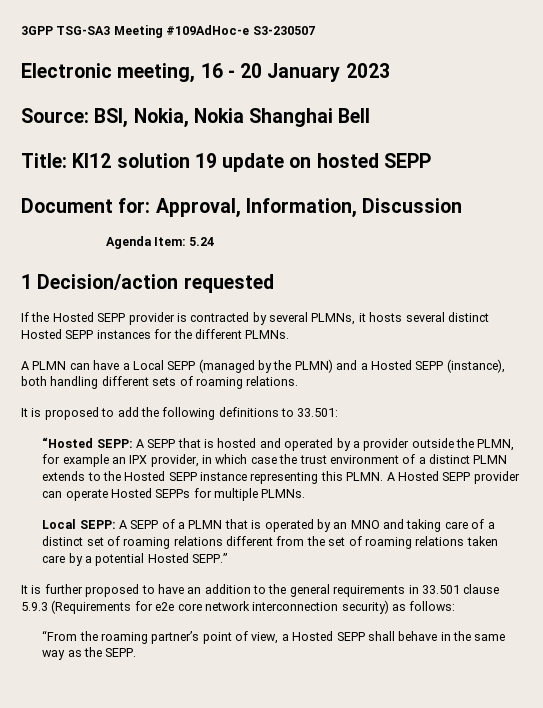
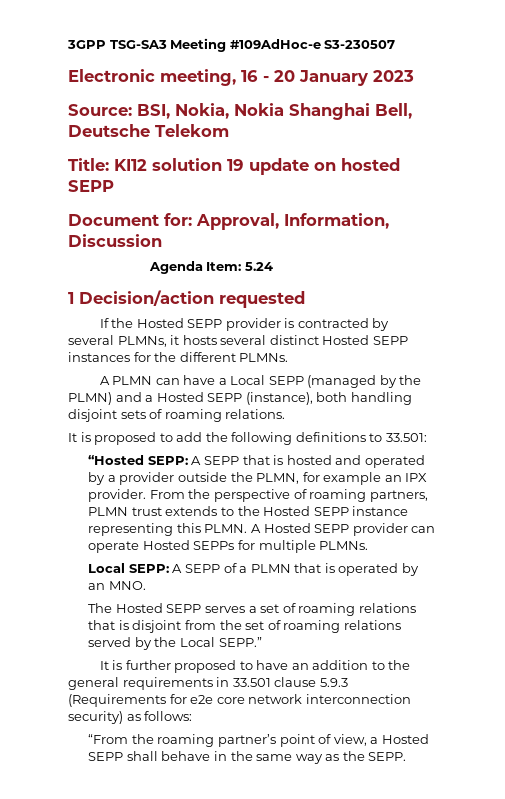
- Source: BSI, Nokia, Nokia Shanghai Bell
+ Source: BSI, Nokia, Nokia Shanghai Bell, Deutsche Telekom
- A PLMN can have a Local SEPP (managed by the PLMN) and a Hosted SEPP (instance), both handling different sets of roaming relations.
+ A PLMN can have a Local SEPP (managed by the PLMN) and a Hosted SEPP (instance), both handling disjoint sets of roaming relations.
- “Hosted SEPP: A SEPP that is hosted and operated by a provider outside the PLMN, for example an IPX provider, in which case the trust environment of a distinct PLMN extends to the Hosted SEPP instance representing this PLMN.
+ “Hosted SEPP: A SEPP that is hosted and operated by a provider outside the PLMN, for example an IPX provider. From the perspective of roaming partners, PLMN trust extends to the Hosted SEPP instance representing this PLMN.
- Local SEPP: A SEPP of a PLMN that is operated by an MNO and taking care of a distinct set of roaming relations different from the set of roaming relations taken care by a potential Hosted SEPP.”
+ Local SEPP: A SEPP of a PLMN that is operated by an MNO.
+ The Hosted SEPP serves a set of roaming relations that is disjoint from the set of roaming relations served by the Local SEPP.”

